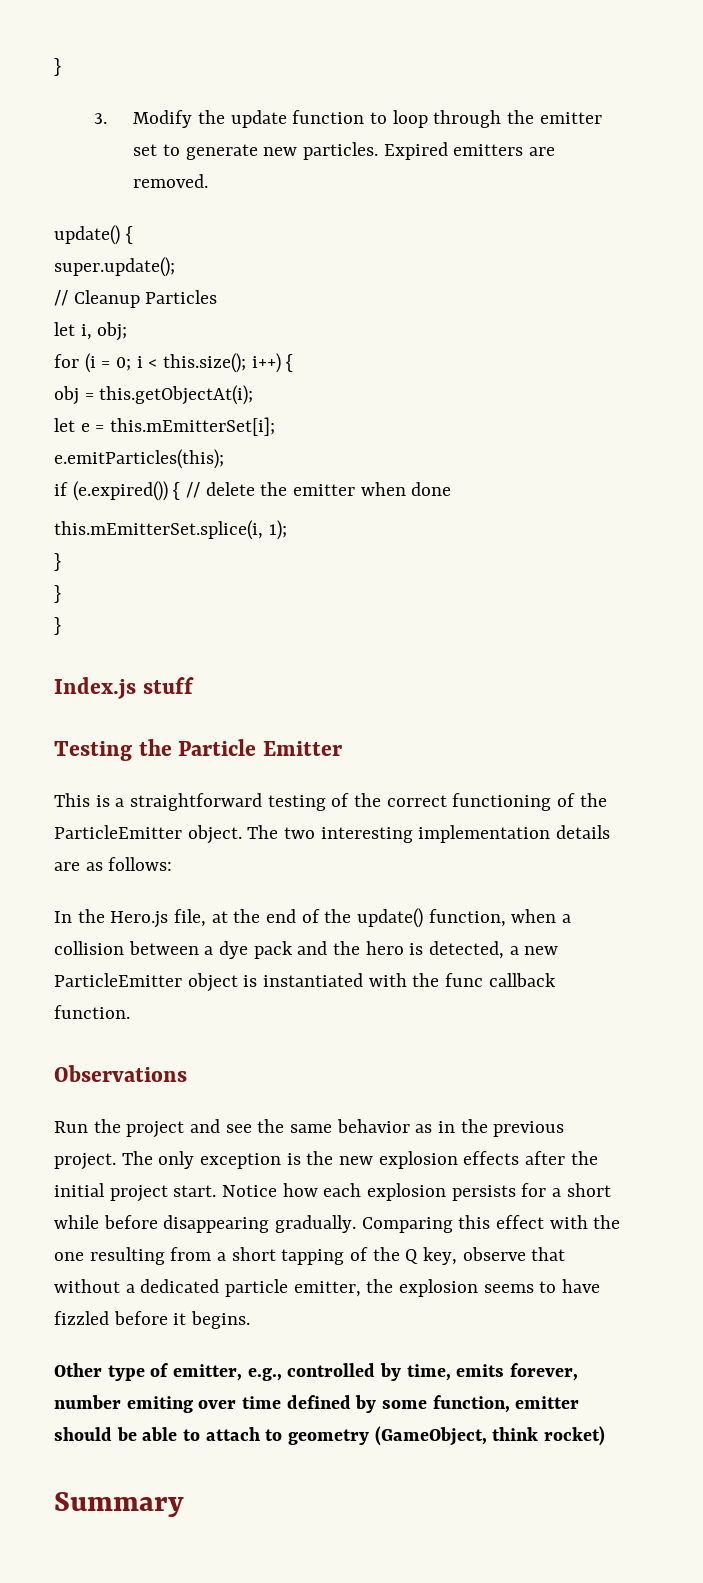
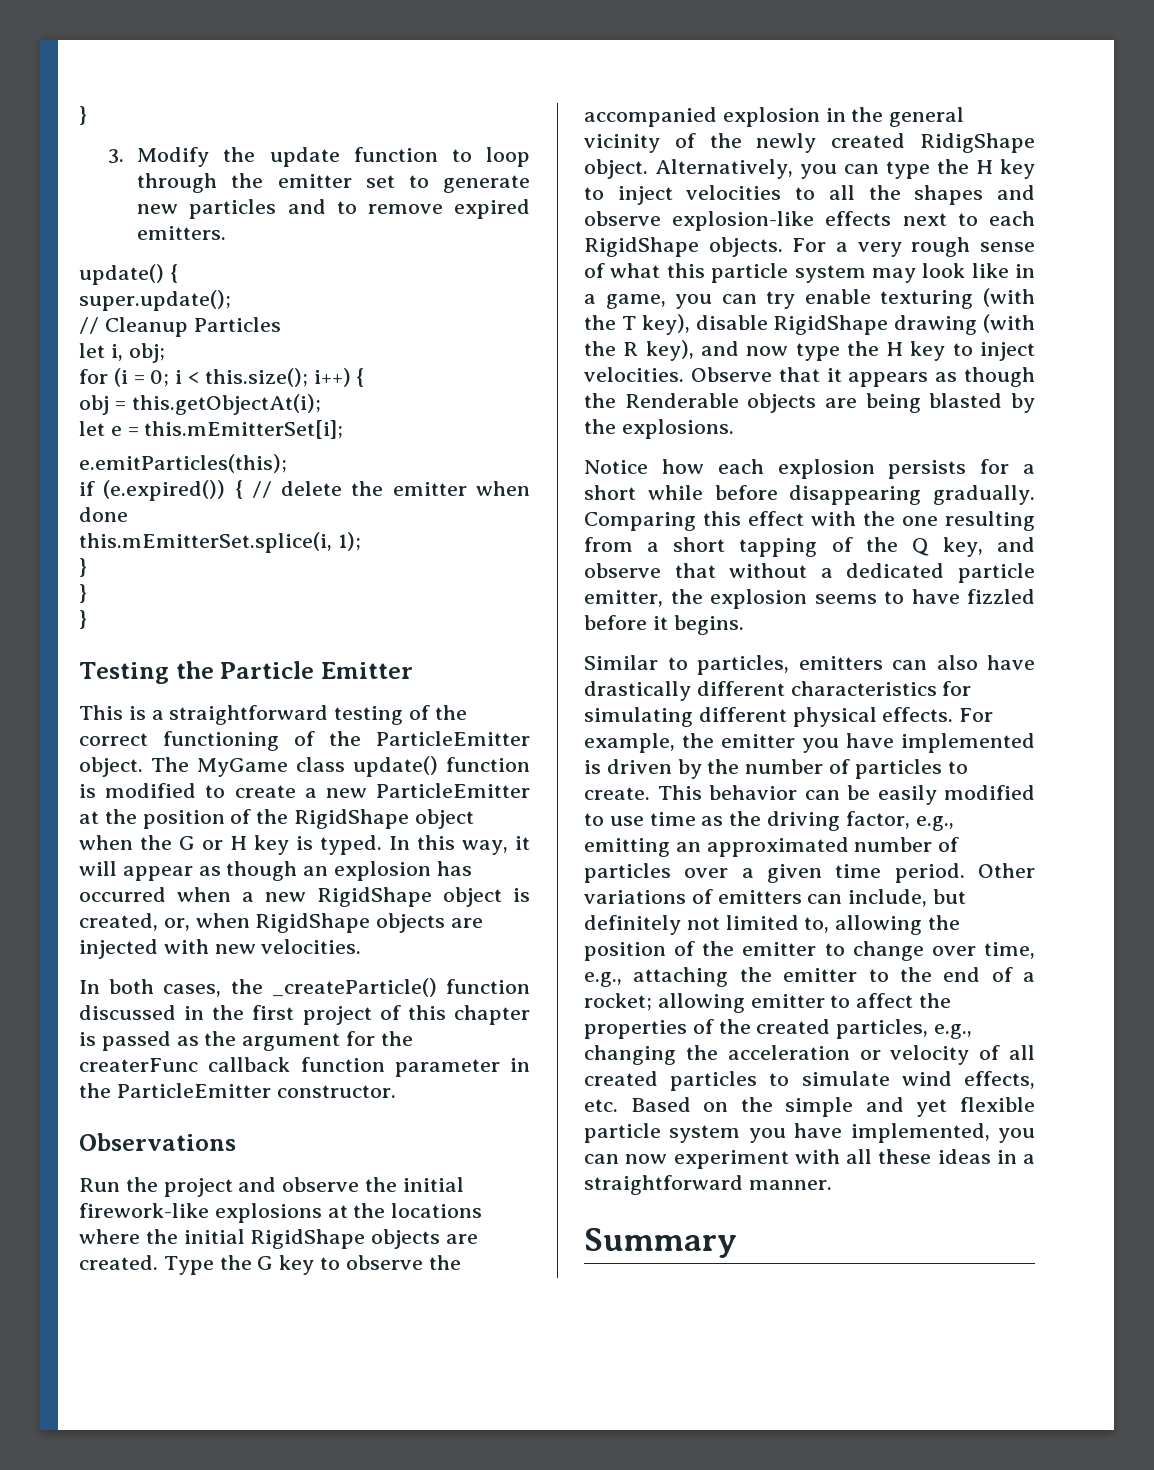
- 3. Modify the update function to loop through the emitter set to generate new particles. Expired emitters are removed.
+ 3. Modify the update function to loop through the emitter set to generate new particles and to remove expired emitters.
- Index.js stuff
- The two interesting implementation details are as follows:
- In the Hero.js file, at the end of the update() function, when a collision between a dye pack and the hero is detected, a new ParticleEmitter object is instantiated with the func callback function.
+ The MyGame class update() function is modified to create a new ParticleEmitter at the position of the RigidShape object when the G or H key is typed. In this way, it will appear as though an explosion has occurred when a new RigidShape object is created, or, when RigidShape objects are injected with new velocities.
+ In both cases, the _createParticle() function discussed in the first project of this chapter is passed as the argument for the createrFunc callback function parameter in the ParticleEmitter constructor.
- Run the project and see the same behavior as in the previous project. The only exception is the new explosion effects after the initial project start. Notice how each explosion persists for a short while before disappearing gradually.
+ Run the project and observe the initial firework-like explosions at the locations where the initial RigidShape objects are created. Type the G key to observe the accompanied explosion in the general vicinity of the newly created RidigShape object. Alternatively, you can type the H key to inject velocities to all the shapes and observe explosion-like effects next to each RigidShape objects. For a very rough sense of what this particle system may look like in a game, you can try enable texturing (with the T key), disable RigidShape drawing (with the R key), and now type the H key to inject velocities. Observe that it appears as though the Renderable objects are being blasted by the explosions.
+ Notice how each explosion persists for a short while before disappearing gradually.
- Comparing this effect with the one resulting from a short tapping of the Q key, observe that without a dedicated particle emitter, the explosion seems to have fizzled before it begins.
+ Comparing this effect with the one resulting from a short tapping of the Q key, and observe that without a dedicated particle emitter, the explosion seems to have fizzled before it begins.
- Other type of emitter, e.g., controlled by time, emits forever, number emiting over time defined by some function, emitter should be able to attach to geometry (GameObject, think rocket)
+ Similar to particles, emitters can also have drastically different characteristics for simulating different physical effects. For example, the emitter you have implemented is driven by the number of particles to create. This behavior can be easily modified to use time as the driving factor, e.g., emitting an approximated number of particles over a given time period. Other variations of emitters can include, but definitely not limited to, allowing the position of the emitter to change over time, e.g., attaching the emitter to the end of a rocket; allowing emitter to affect the properties of the created particles, e.g., changing the acceleration or velocity of all created particles to simulate wind effects, etc. Based on the simple and yet flexible particle system you have implemented, you can now experiment with all these ideas in a straightforward manner.

